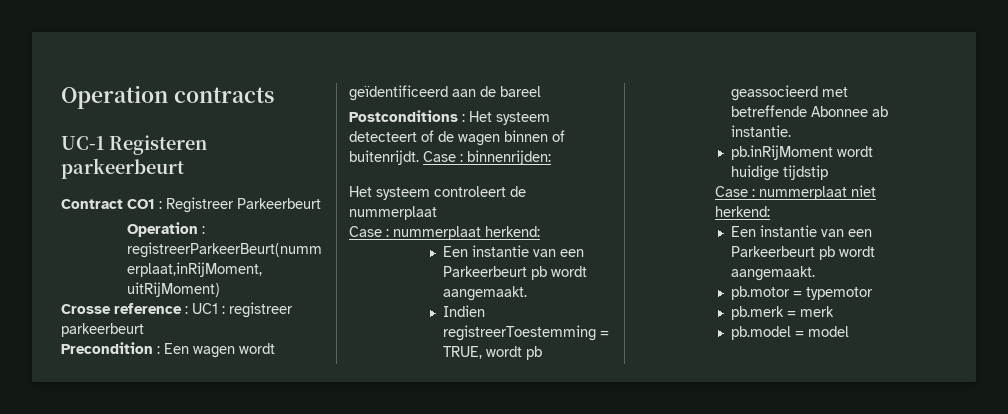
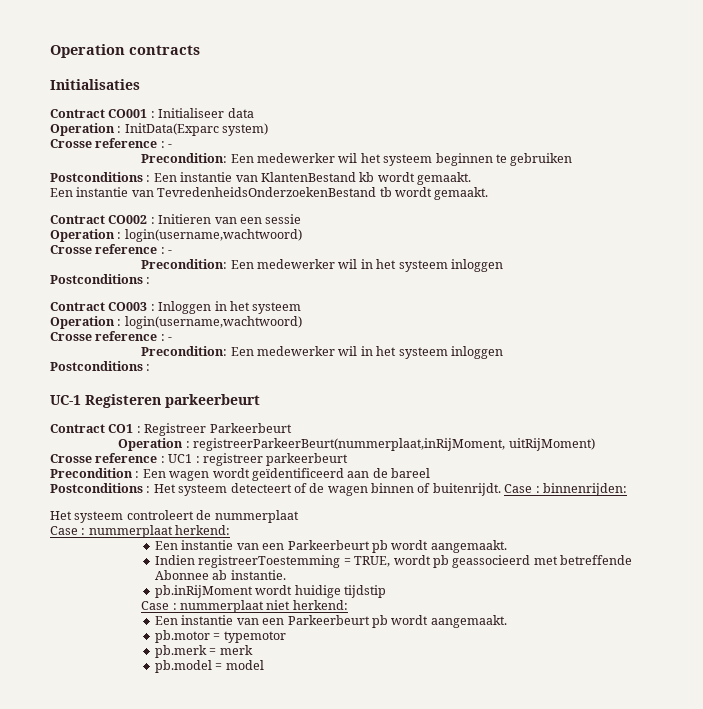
+ Initialisaties
+ Contract CO001 : Initialiseer data
+ Operation : InitData(Exparc system)
+ Crosse reference : -
+ Precondition: Een medewerker wil het systeem beginnen te gebruiken
+ Postconditions : Een instantie van KlantenBestand kb wordt gemaakt.
+ Een instantie van TevredenheidsOnderzoekenBestand tb wordt gemaakt.
+ Contract CO002 : Initieren van een sessie
+ Operation : login(username,wachtwoord)
+ Crosse reference : -
+ Precondition: Een medewerker wil in het systeem inloggen
+ Postconditions :
+ Contract CO003 : Inloggen in het systeem
+ Operation : login(username,wachtwoord)
+ Crosse reference : -
+ Precondition: Een medewerker wil in het systeem inloggen
+ Postconditions :

